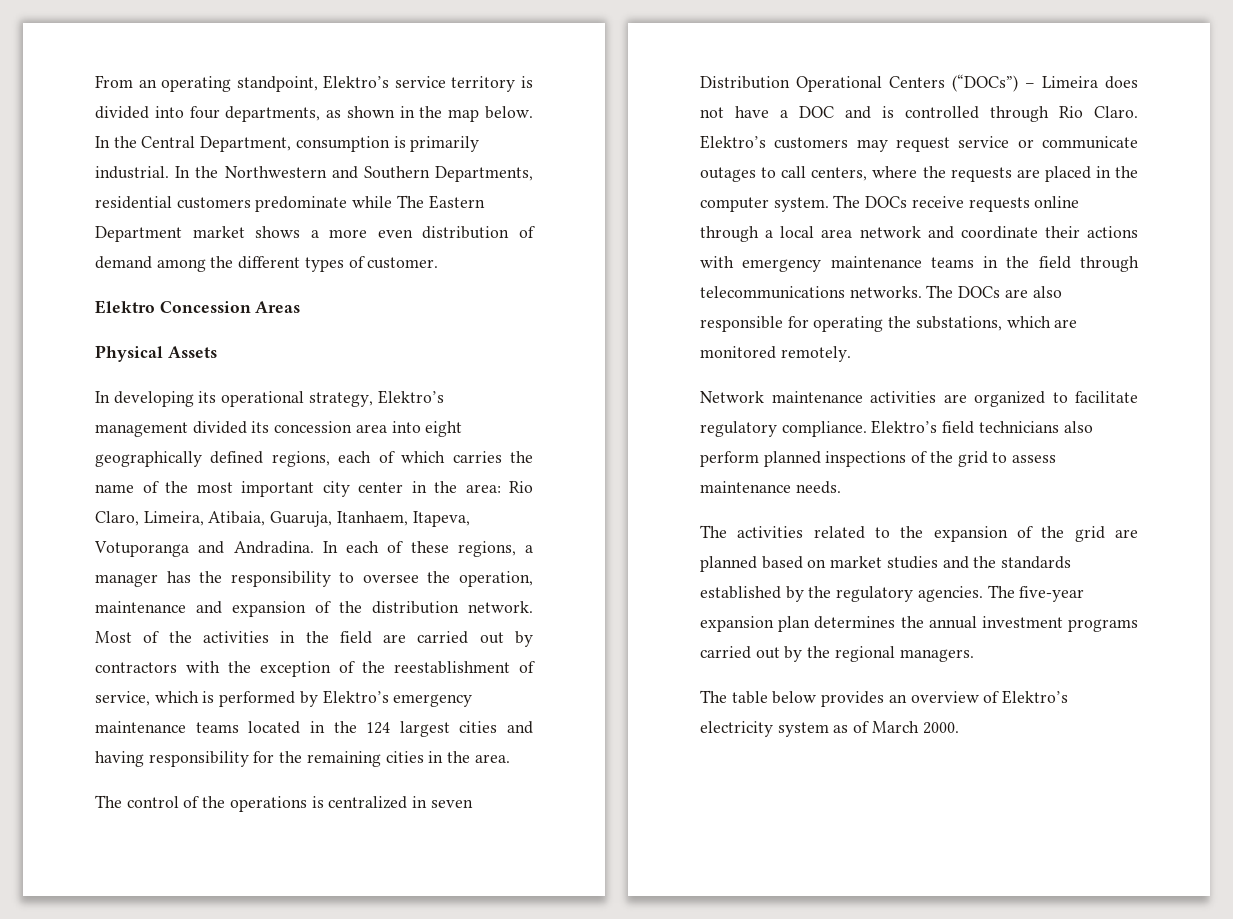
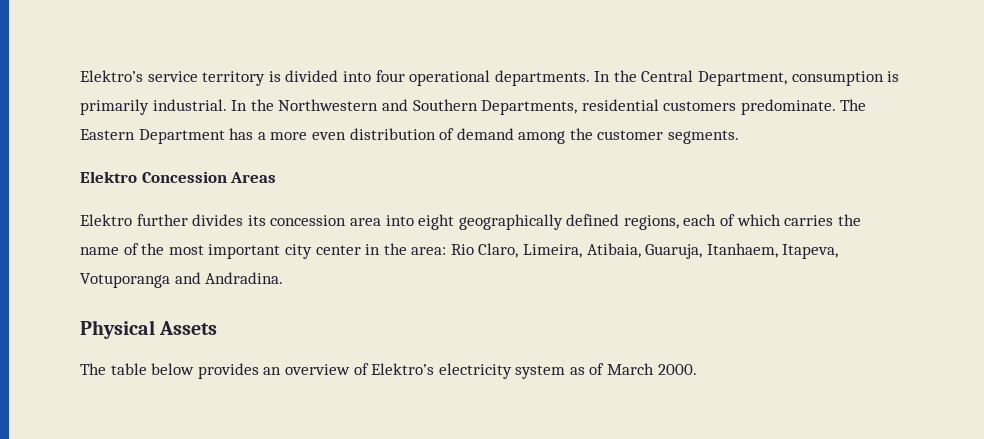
- From an operating standpoint, Elektro’s service territory is divided into four departments, as shown in the map below.
+ Elektro’s service territory is divided into four operational departments.
- In the Northwestern and Southern Departments, residential customers predominate while The Eastern Department market shows a more even distribution of demand among the different types of customer.
+ In the Northwestern and Southern Departments, residential customers predominate. The Eastern Department has a more even distribution of demand among the customer segments.
+ Elektro further divides its concession area into eight geographically defined regions, each of which carries the name of the most important city center in the area: Rio Claro, Limeira, Atibaia, Guaruja, Itanhaem, Itapeva, Votuporanga and Andradina.
  Physical Assets
- In developing its operational strategy, Elektro’s management divided its concession area into eight geographically defined regions, each of which carries the name of the most important city center in the area: Rio Claro, Limeira, Atibaia, Guaruja, Itanhaem, Itapeva, Votuporanga and Andradina. In each of these regions, a manager has the responsibility to oversee the operation, maintenance and expansion of the distribution network. Most of the activities in the field are carried out by contractors with the exception of the reestablishment of service, which is performed by Elektro’s emergency maintenance teams located in the 124 largest cities and having responsibility for the remaining cities in the area.
- The control of the operations is centralized in seven Distribution Operational Centers (“DOCs”) – Limeira does not have a DOC and is controlled through Rio Claro. Elektro’s customers may request service or communicate outages to call centers, where the requests are placed in the computer system. The DOCs receive requests online through a local area network and coordinate their actions with emergency maintenance teams in the field through telecommunications networks. The DOCs are also responsible for operating the substations, which are monitored remotely.
- Network maintenance activities are organized to facilitate regulatory compliance. Elektro’s field technicians also perform planned inspections of the grid to assess maintenance needs.
- The activities related to the expansion of the grid are planned based on market studies and the standards established by the regulatory agencies. The five-year expansion plan determines the annual investment programs carried out by the regional managers.

